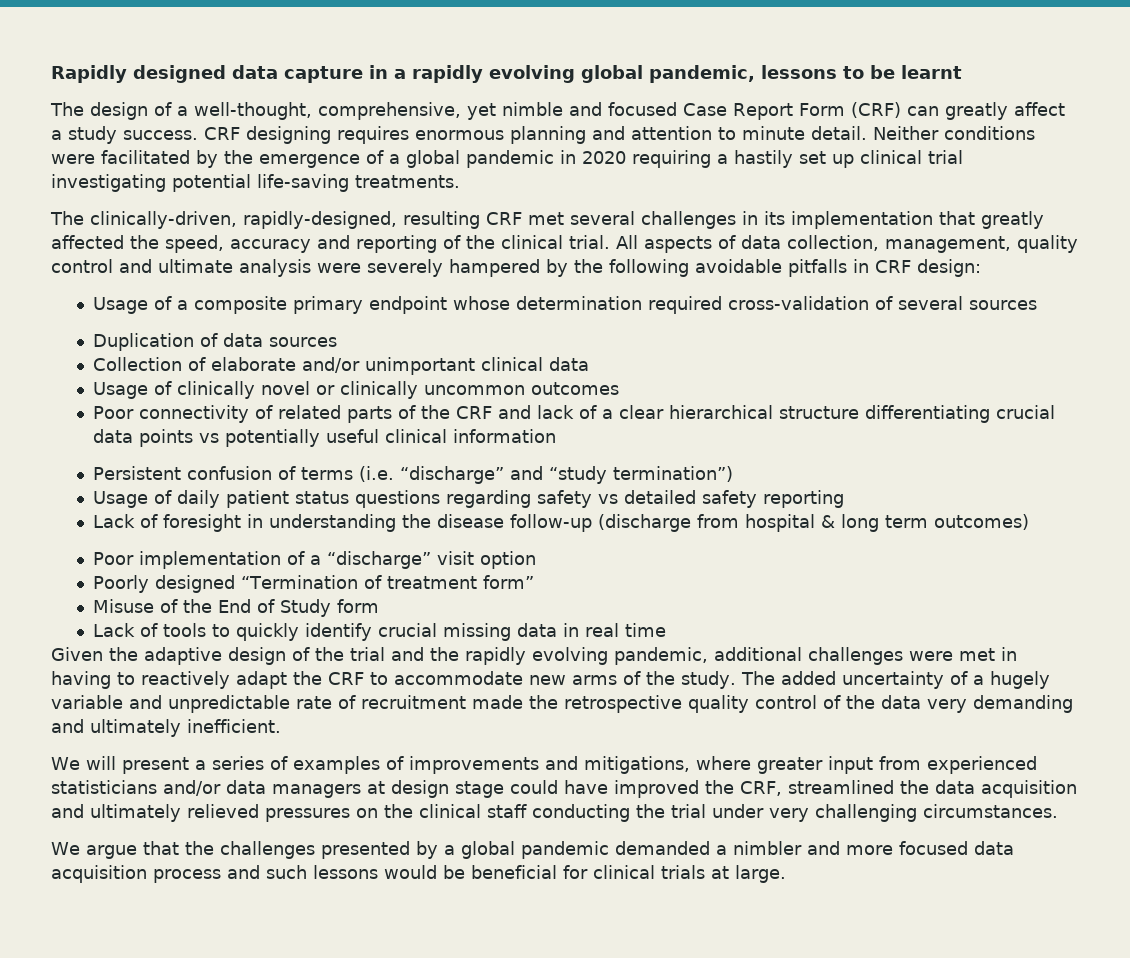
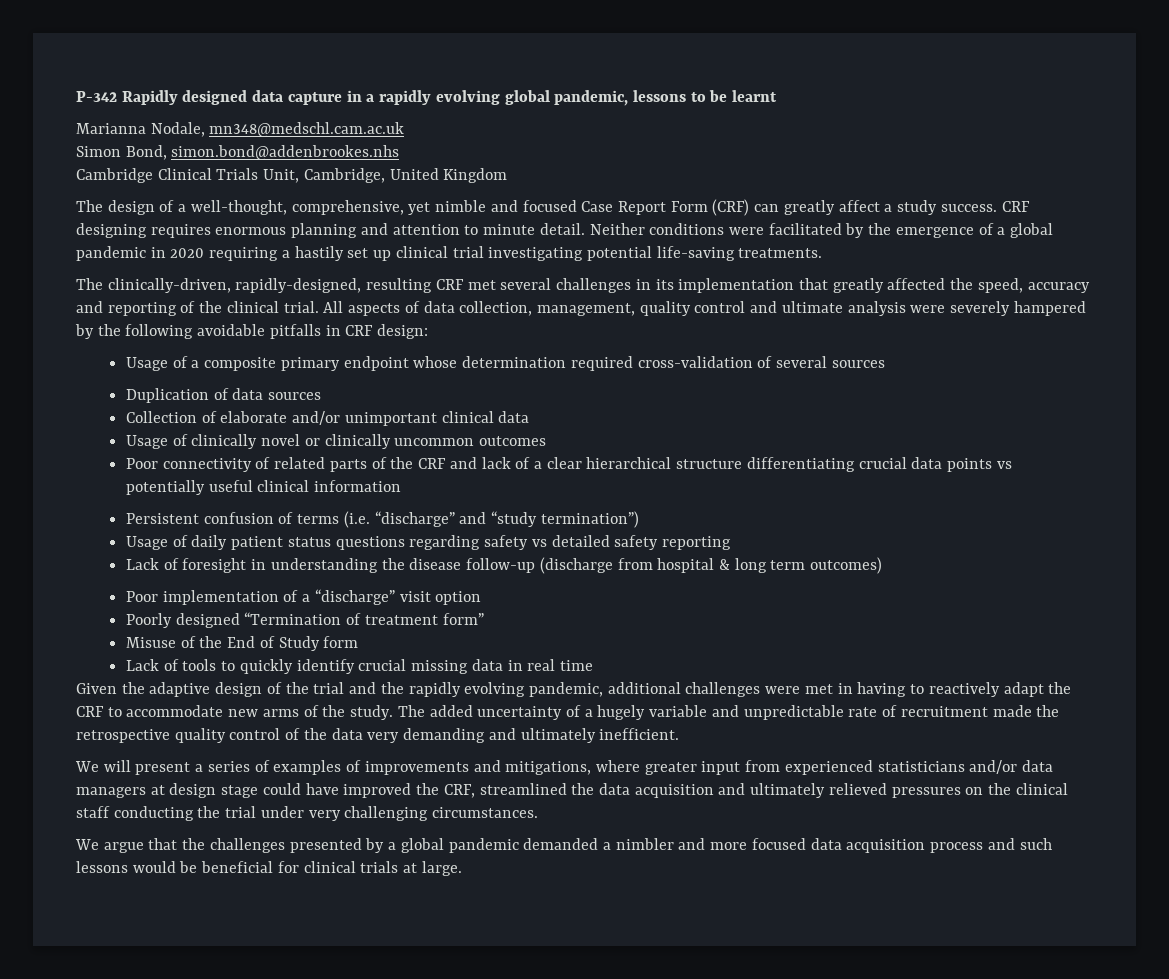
- Rapidly designed data capture in a rapidly evolving global pandemic, lessons to be learnt
+ P-342 Rapidly designed data capture in a rapidly evolving global pandemic, lessons to be learnt
+ Marianna Nodale, mn348@medschl.cam.ac.uk
+ Simon Bond, simon.bond@addenbrookes.nhs
+ Cambridge Clinical Trials Unit, Cambridge, United Kingdom

